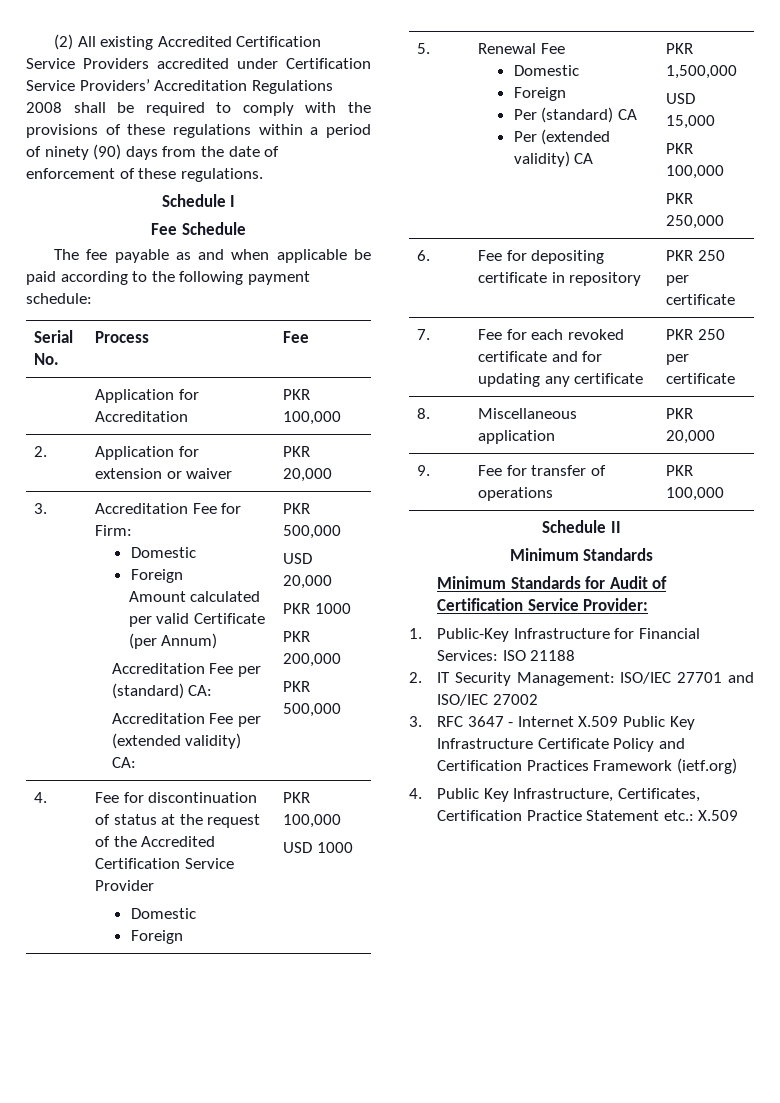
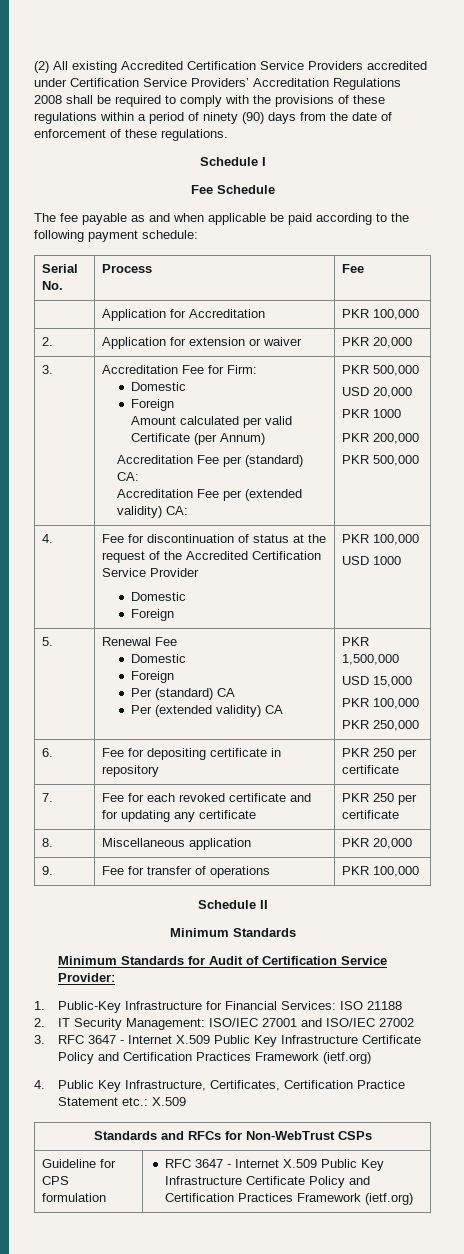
- 2. IT Security Management: ISO/IEC 27701 and ISO/IEC 27002
+ 2. IT Security Management: ISO/IEC 27001 and ISO/IEC 27002
+ Standards and RFCs for Non-WebTrust CSPs
+ Guideline for CPS formulation | RFC 3647 - Internet X.509 Public Key Infrastructure Certificate Policy and Certification Practices Framework (ietf.org)

